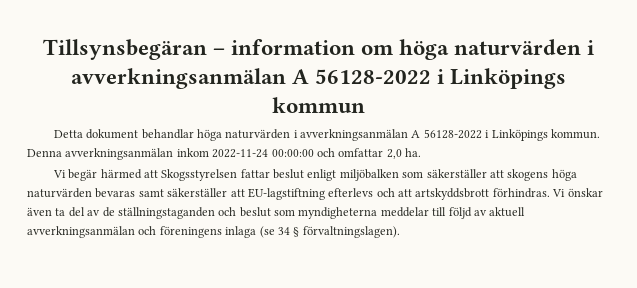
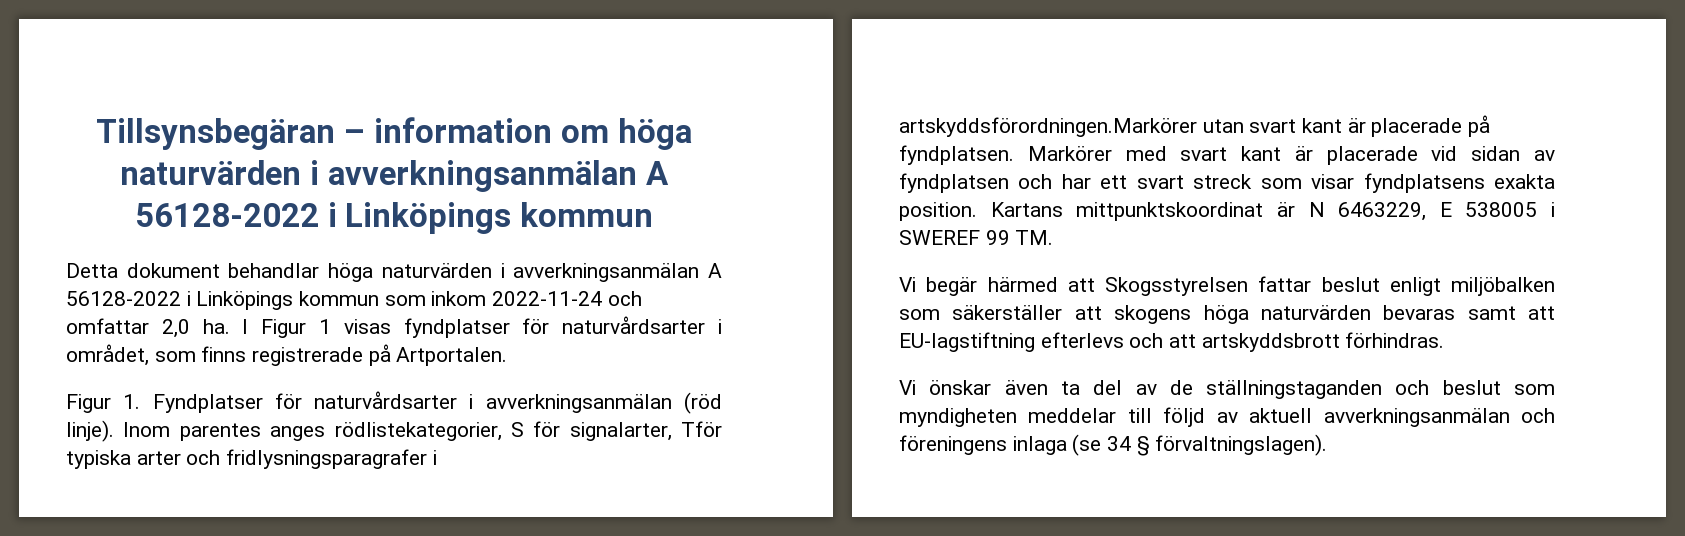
- Detta dokument behandlar höga naturvärden i avverkningsanmälan A 56128-2022 i Linköpings kommun. Denna avverkningsanmälan inkom 2022-11-24 00:00:00 och omfattar 2,0 ha.
+ Detta dokument behandlar höga naturvärden i avverkningsanmälan A 56128-2022 i Linköpings kommun som inkom 2022-11-24 och omfattar 2,0 ha. I Figur 1 visas fyndplatser för naturvårdsarter i området, som finns registrerade på Artportalen.
+ Figur 1. Fyndplatser för naturvårdsarter i avverkningsanmälan (röd linje). Inom parentes anges rödlistekategorier, S för signalarter, Tför typiska arter och fridlysningsparagrafer i artskyddsförordningen.Markörer utan svart kant är placerade på fyndplatsen. Markörer med svart kant är placerade vid sidan av fyndplatsen och har ett svart streck som visar fyndplatsens exakta position. Kartans mittpunktskoordinat är N 6463229, E 538005 i SWEREF 99 TM.
- Vi begär härmed att Skogsstyrelsen fattar beslut enligt miljöbalken som säkerställer att skogens höga naturvärden bevaras samt säkerställer att EU-lagstiftning efterlevs och att artskyddsbrott förhindras. Vi önskar även ta del av de ställningstaganden och beslut som myndigheterna meddelar till följd av aktuell avverkningsanmälan och föreningens inlaga (se 34 § förvaltningslagen).
+ Vi begär härmed att Skogsstyrelsen fattar beslut enligt miljöbalken som säkerställer att skogens höga naturvärden bevaras samt att EU-lagstiftning efterlevs och att artskyddsbrott förhindras.
+ Vi önskar även ta del av de ställningstaganden och beslut som myndigheten meddelar till följd av aktuell avverkningsanmälan och föreningens inlaga (se 34 § förvaltningslagen).

